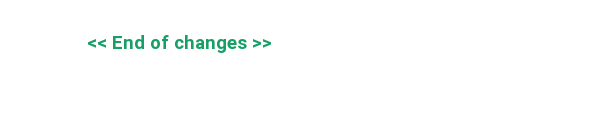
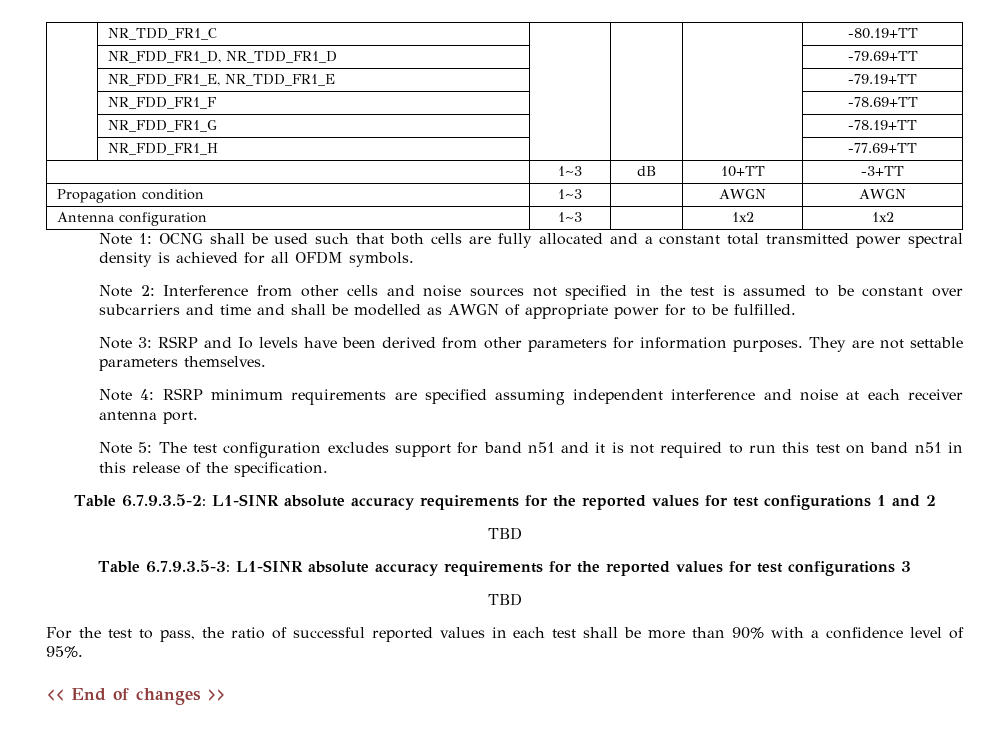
+ | NR_TDD_FR1_C | | | | -80.19+TT
+ | NR_FDD_FR1_D, NR_TDD_FR1_D | | | | -79.69+TT
+ | NR_FDD_FR1_E, NR_TDD_FR1_E | | | | -79.19+TT
+ | NR_FDD_FR1_F | | | | -78.69+TT
+ | NR_FDD_FR1_G | | | | -78.19+TT
+ | NR_FDD_FR1_H | | | | -77.69+TT
+ | 1~3 | dB | 10+TT | -3+TT
+ Propagation condition | 1~3 | | AWGN | AWGN
+ Antenna configuration | 1~3 | | 1x2 | 1x2
+ Note 1: OCNG shall be used such that both cells are fully allocated and a constant total transmitted power spectral density is achieved for all OFDM symbols.
+ Note 2: Interference from other cells and noise sources not specified in the test is assumed to be constant over subcarriers and time and shall be modelled as AWGN of appropriate power for to be fulfilled.
+ Note 3: RSRP and Io levels have been derived from other parameters for information purposes. They are not settable parameters themselves.
+ Note 4: RSRP minimum requirements are specified assuming independent interference and noise at each receiver antenna port.
+ Note 5: The test configuration excludes support for band n51 and it is not required to run this test on band n51 in this release of the specification.
+ Table 6.7.9.3.5-2: L1-SINR absolute accuracy requirements for the reported values for test configurations 1 and 2
+ TBD
+ Table 6.7.9.3.5-3: L1-SINR absolute accuracy requirements for the reported values for test configurations 3
+ TBD
+ For the test to pass, the ratio of successful reported values in each test shall be more than 90% with a confidence level of 95%.

